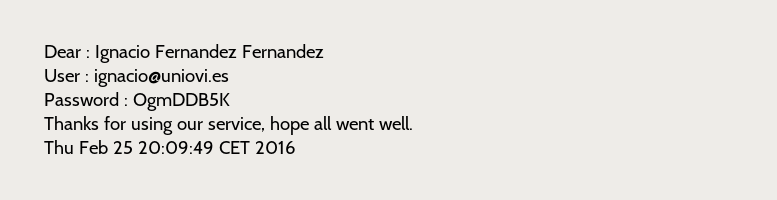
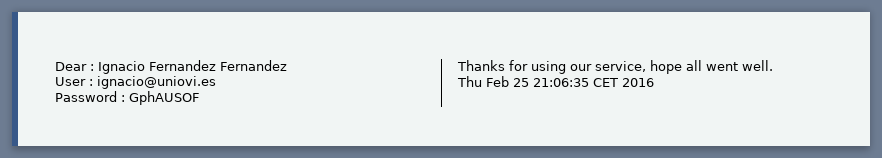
- Password : OgmDDB5K
+ Password : GphAUSOF
- Thu Feb 25 20:09:49 CET 2016
+ Thu Feb 25 21:06:35 CET 2016

